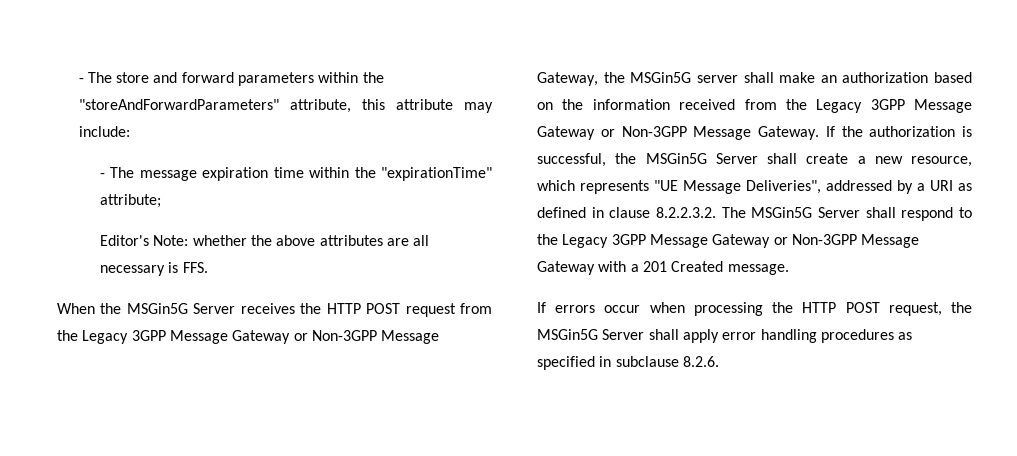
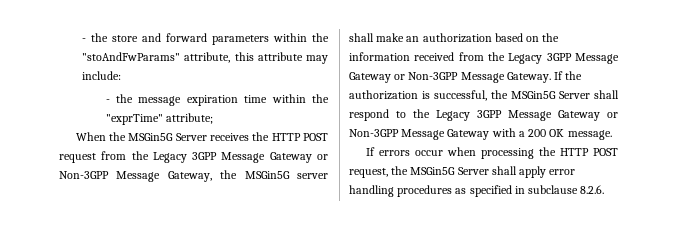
- - The store and forward parameters within the "storeAndForwardParameters" attribute, this attribute may include:
+ - the store and forward parameters within the "stoAndFwParams" attribute, this attribute may include:
- - The message expiration time within the "expirationTime" attribute;
+ - the message expiration time within the "exprTime" attribute;
- Editor's Note: whether the above attributes are all necessary is FFS.
- If the authorization is successful, the MSGin5G Server shall create a new resource, which represents "UE Message Deliveries", addressed by a URI as defined in clause 8.2.2.3.2. The MSGin5G Server shall respond to the Legacy 3GPP Message Gateway or Non-3GPP Message Gateway with a 201 Created message.
+ If the authorization is successful, the MSGin5G Server shall respond to the Legacy 3GPP Message Gateway or Non-3GPP Message Gateway with a 200 OK message.

